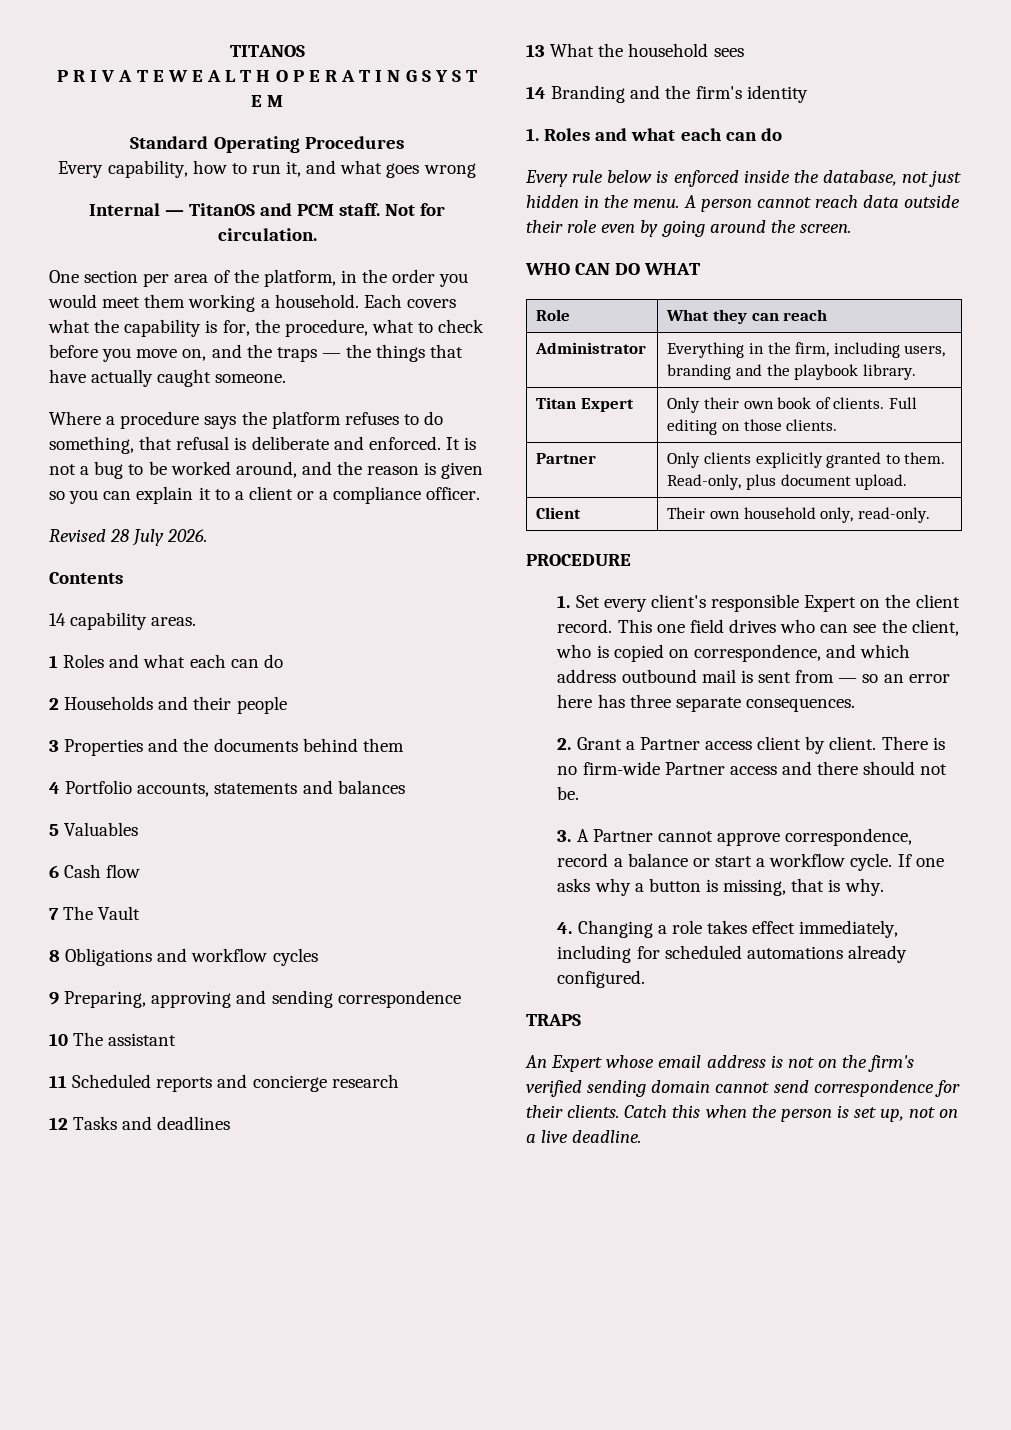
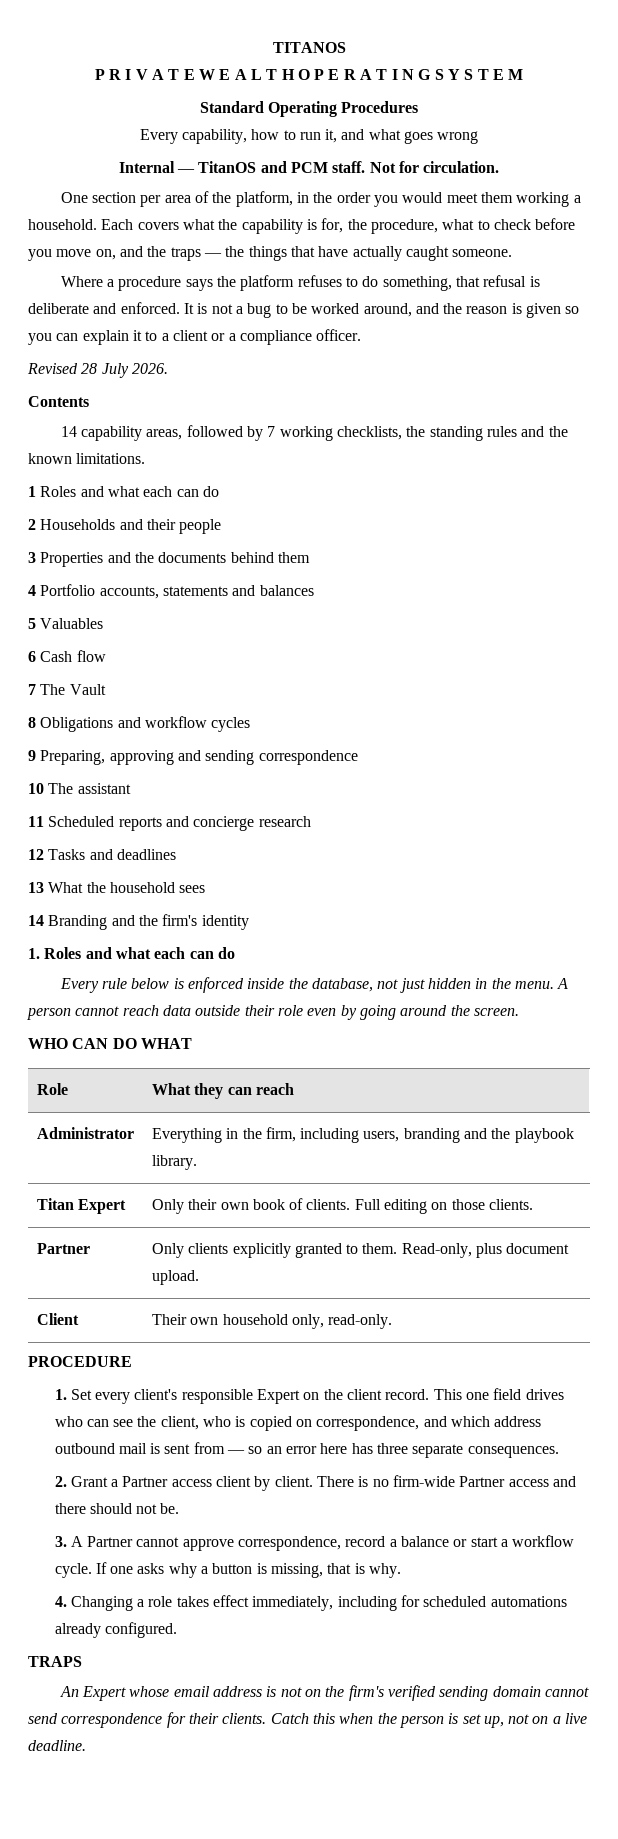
- 14 capability areas.
+ 14 capability areas, followed by 7 working checklists, the standing rules and the known limitations.

